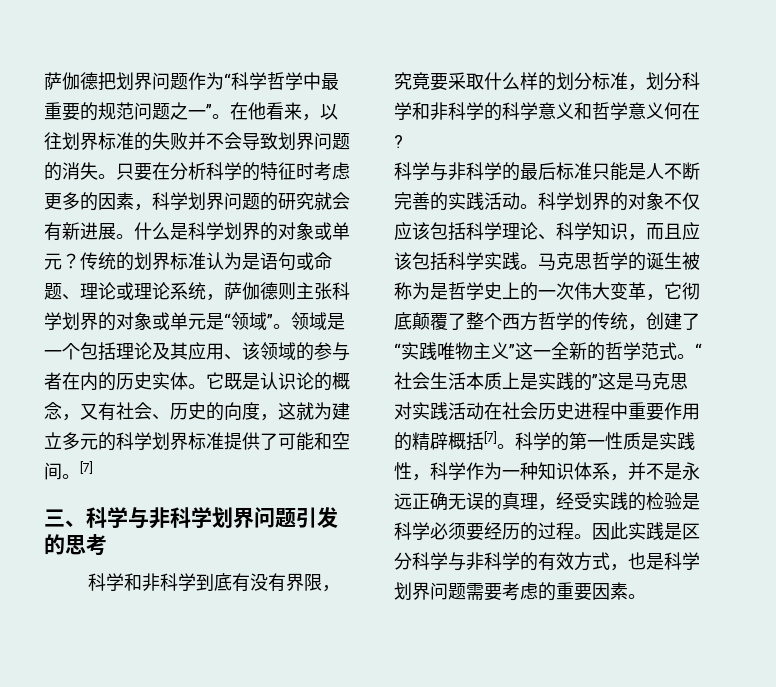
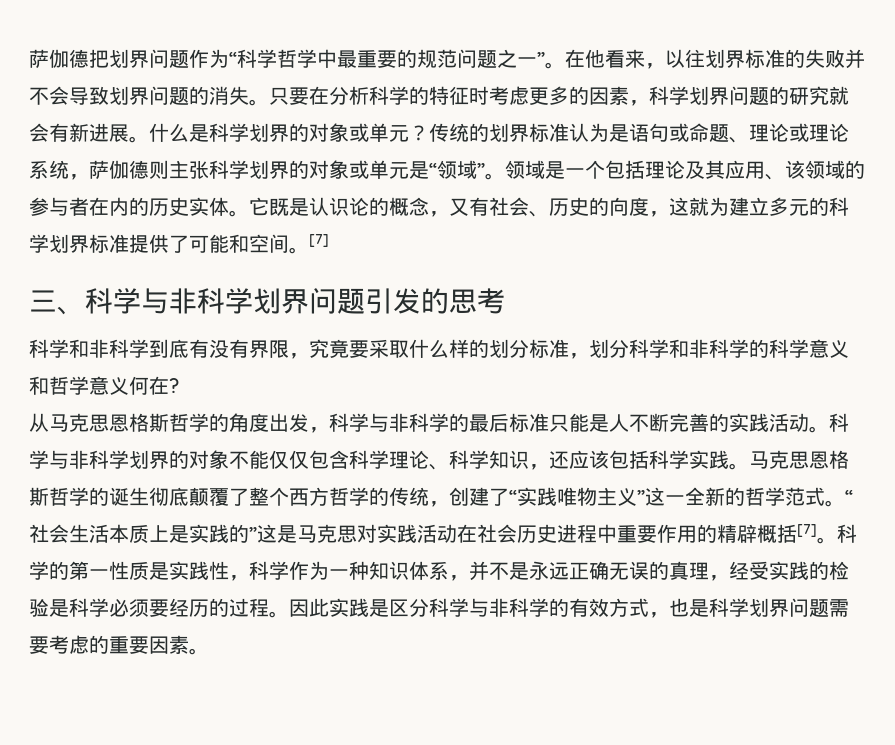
- 科学与非科学的最后标准只能是人不断完善的实践活动。
+ 从马克思恩格斯哲学的角度出发，科学与非科学的最后标准只能是人不断完善的实践活动。
- 科学划界的对象不仅应该包括科学理论、科学知识，而且应该包括科学实践。
+ 科学与非科学划界的对象不能仅仅包含科学理论、科学知识，还应该包括科学实践。
- 马克思哲学的诞生被称为是哲学史上的一次伟大变革，它彻底颠覆了整个西方哲学的传统，创建了“实践唯物主义”这一全新的哲学范式。
+ 马克思恩格斯哲学的诞生彻底颠覆了整个西方哲学的传统，创建了“实践唯物主义”这一全新的哲学范式。

